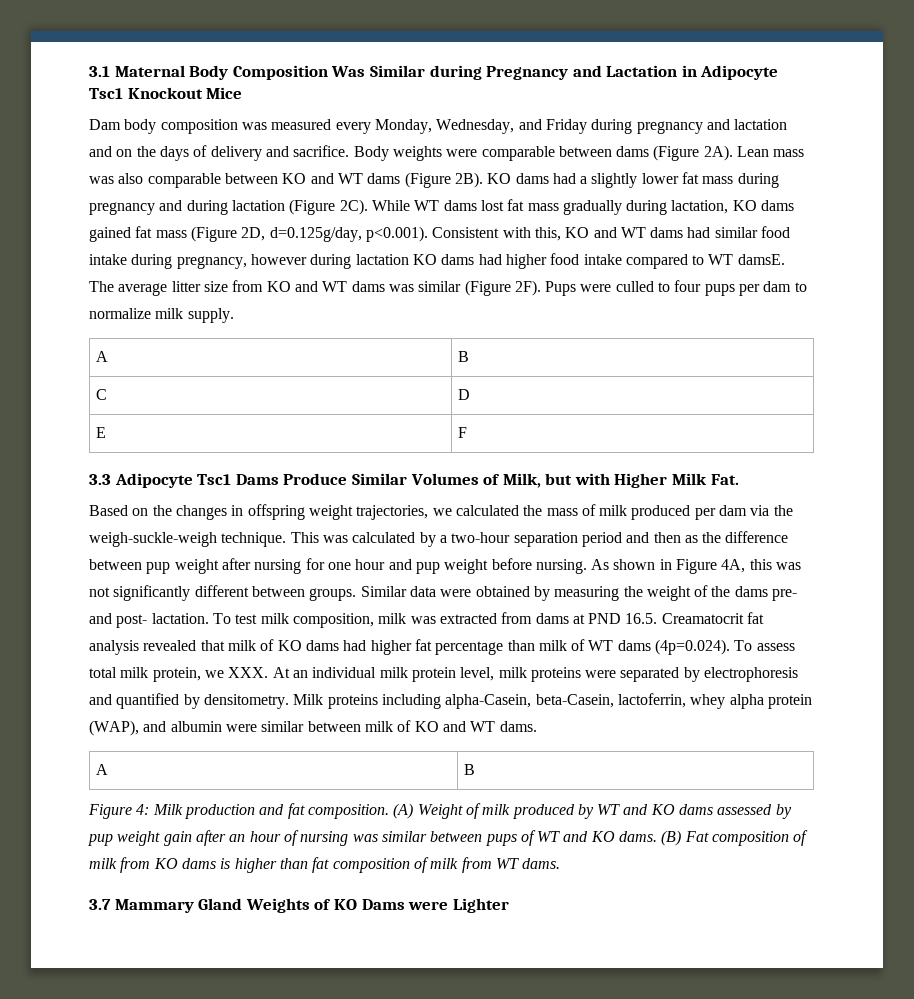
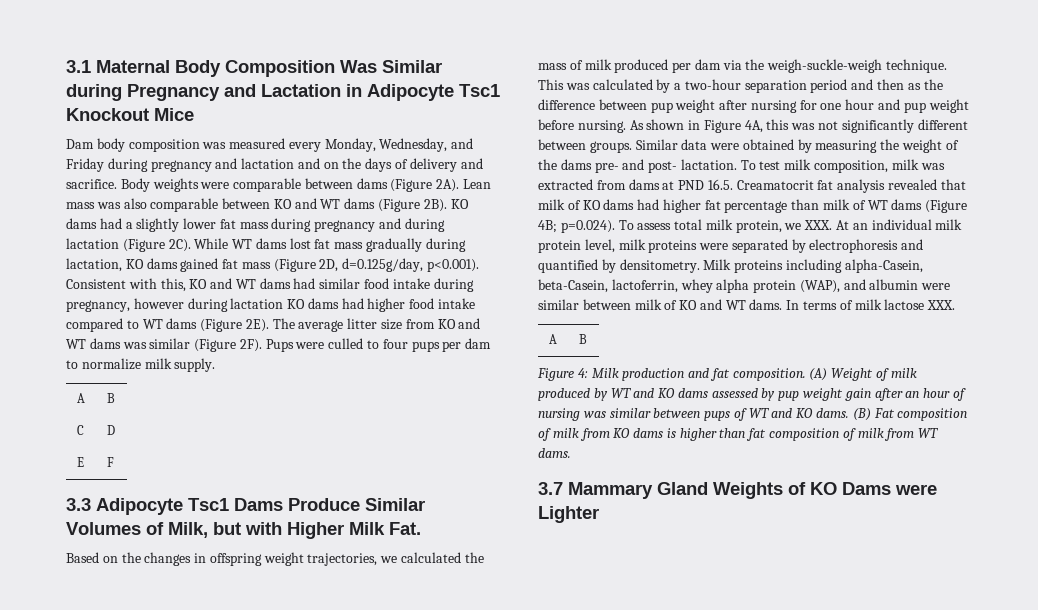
- While WT dams lost fat mass gradually during lactation, KO dams gained fat mass (Figure 2D, d=0.125g/day, p<0.001). Consistent with this, KO and WT dams had similar food intake during pregnancy, however during lactation KO dams had higher food intake compared to WT damsE.
+ While WT dams lost fat mass gradually during lactation, KO dams gained fat mass (Figure 2D, d=0.125g/day, p<0.001). Consistent with this, KO and WT dams had similar food intake during pregnancy, however during lactation KO dams had higher food intake compared to WT dams (Figure 2E).
- To test milk composition, milk was extracted from dams at PND 16.5. Creamatocrit fat analysis revealed that milk of KO dams had higher fat percentage than milk of WT dams (4p=0.024). To assess total milk protein, we XXX. At an individual milk protein level, milk proteins were separated by electrophoresis and quantified by densitometry.
+ To test milk composition, milk was extracted from dams at PND 16.5. Creamatocrit fat analysis revealed that milk of KO dams had higher fat percentage than milk of WT dams (Figure 4B; p=0.024). To assess total milk protein, we XXX. At an individual milk protein level, milk proteins were separated by electrophoresis and quantified by densitometry.
+ In terms of milk lactose XXX.

